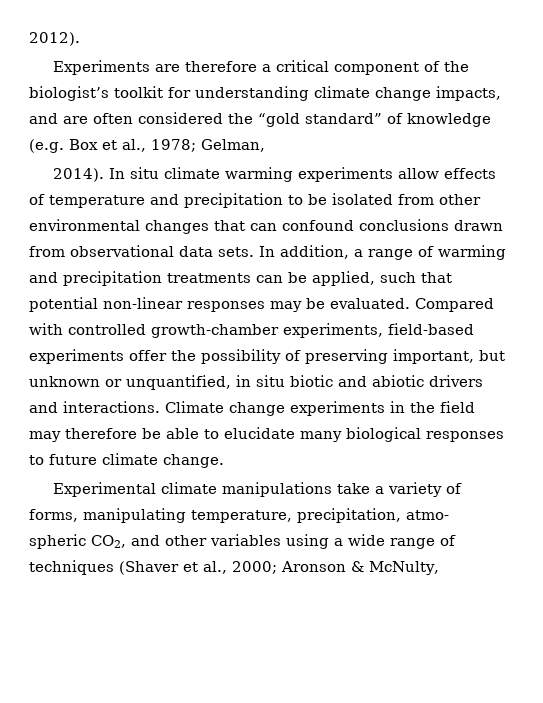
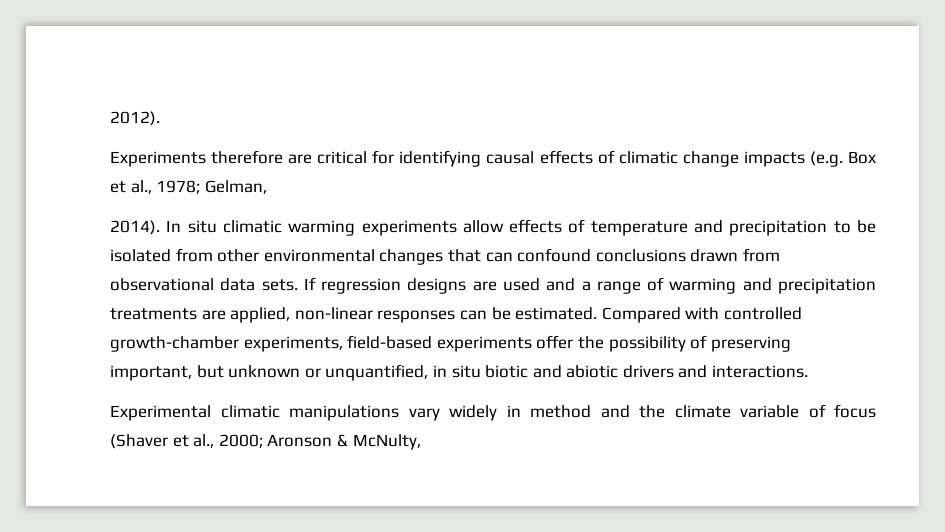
- Experiments are therefore a critical component of the biologist’s toolkit for understanding climate change impacts, and are often considered the “gold standard” of knowledge (e.g. Box et al., 1978; Gelman,
+ Experiments therefore are critical for identifying causal effects of climatic change impacts (e.g. Box et al., 1978; Gelman,
- In situ climate warming experiments allow effects of temperature and precipitation to be isolated from other environmental changes that can confound conclusions drawn from observational data sets.
+ In situ climatic warming experiments allow effects of temperature and precipitation to be isolated from other environmental changes that can confound conclusions drawn from observational data sets.
- In addition, a range of warming and precipitation treatments can be applied, such that potential non-linear responses may be evaluated.
+ If regression designs are used and a range of warming and precipitation treatments are applied, non-linear responses can be estimated.
- Compared with controlled growth-chamber experiments, field-based experiments offer the possibility of preserving important, but unknown or unquantified, in situ biotic and abiotic drivers and interactions. Climate change experiments in the field may therefore be able to elucidate many biological responses to future climate change.
- Experimental climate manipulations take a variety of forms, manipulating temperature, precipitation, atmo- spheric CO2, and other variables using a wide range of techniques (Shaver et al., 2000; Aronson & McNulty,
+ Compared with controlled growth-chamber experiments, field-based experiments offer the possibility of preserving important, but unknown or unquantified, in situ biotic and abiotic drivers and interactions.
+ Experimental climatic manipulations vary widely in method and the climate variable of focus (Shaver et al., 2000; Aronson & McNulty,

